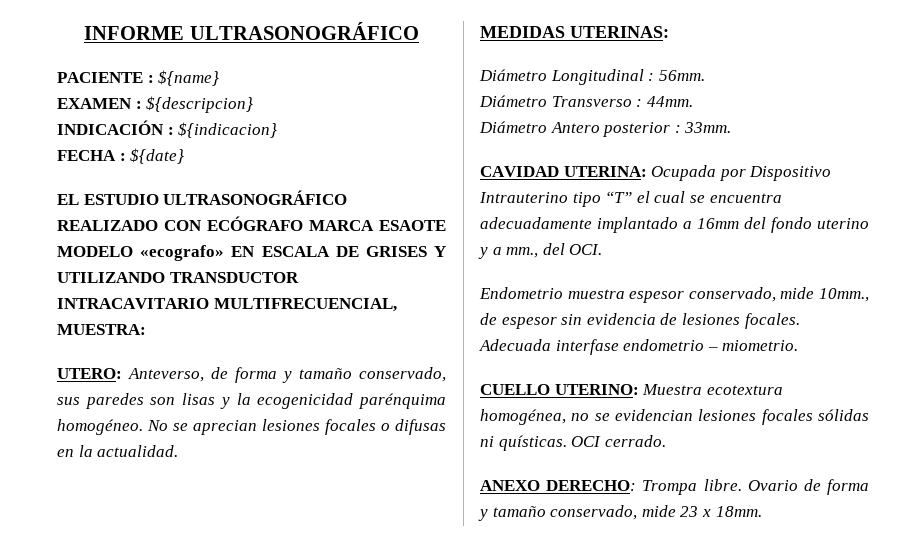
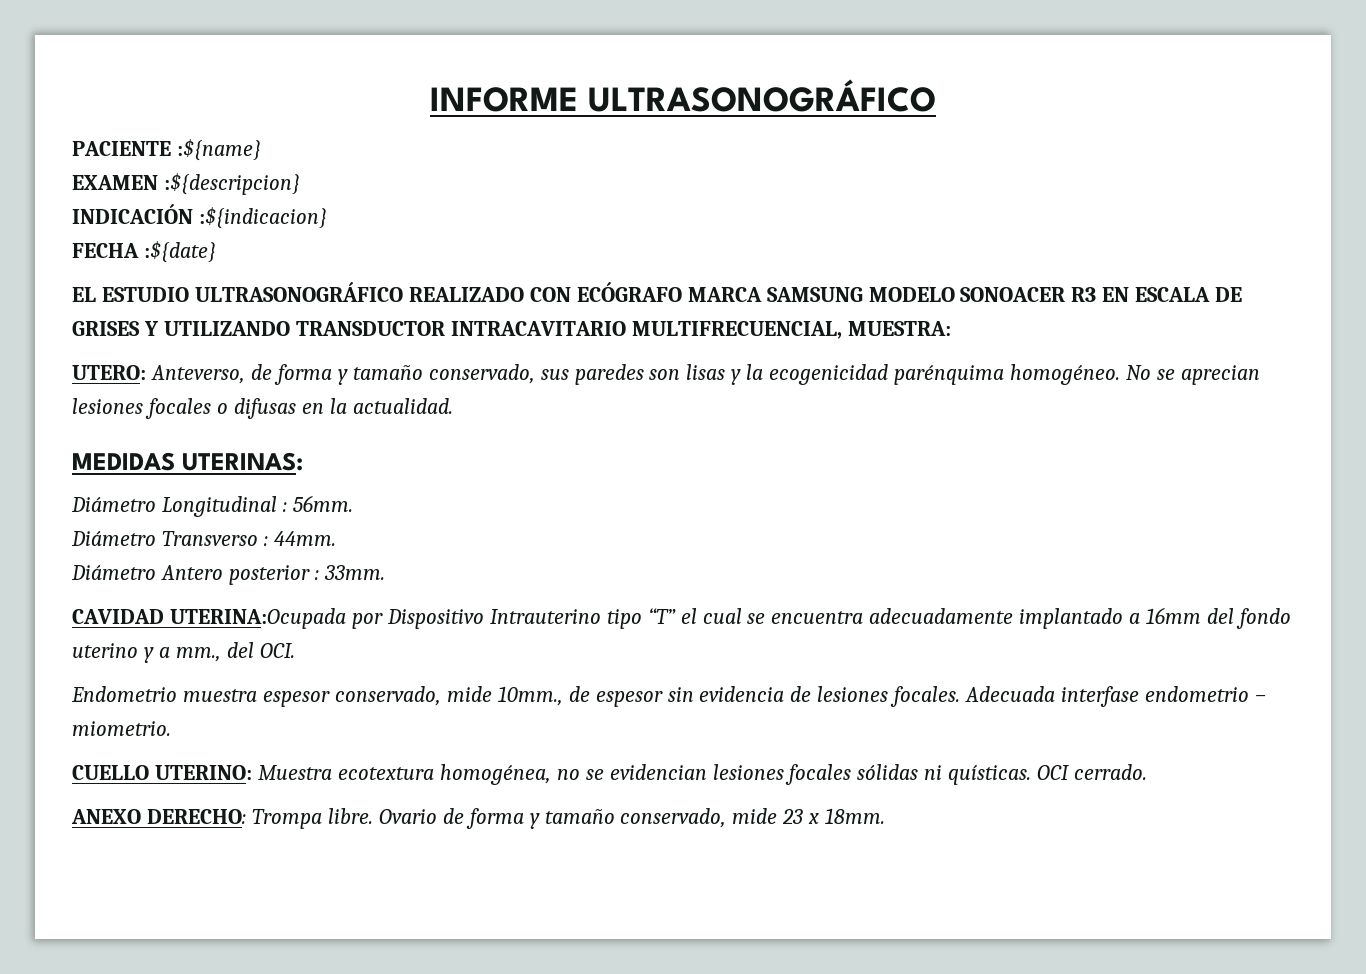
- PACIENTE : ${name}
+ PACIENTE :${name}
- EXAMEN : ${descripcion}
+ EXAMEN :${descripcion}
- INDICACIÓN : ${indicacion}
+ INDICACIÓN :${indicacion}
- FECHA : ${date}
+ FECHA :${date}
- EL ESTUDIO ULTRASONOGRÁFICO REALIZADO CON ECÓGRAFO MARCA ESAOTE MODELO «ecografo» EN ESCALA DE GRISES Y UTILIZANDO TRANSDUCTOR INTRACAVITARIO MULTIFRECUENCIAL, MUESTRA:
+ EL ESTUDIO ULTRASONOGRÁFICO REALIZADO CON ECÓGRAFO MARCA SAMSUNG MODELO SONOACER R3 EN ESCALA DE GRISES Y UTILIZANDO TRANSDUCTOR INTRACAVITARIO MULTIFRECUENCIAL, MUESTRA:
- CAVIDAD UTERINA: Ocupada por Dispositivo Intrauterino tipo “T” el cual se encuentra adecuadamente implantado a 16mm del fondo uterino y a mm., del OCI.
+ CAVIDAD UTERINA:Ocupada por Dispositivo Intrauterino tipo “T” el cual se encuentra adecuadamente implantado a 16mm del fondo uterino y a mm., del OCI.

